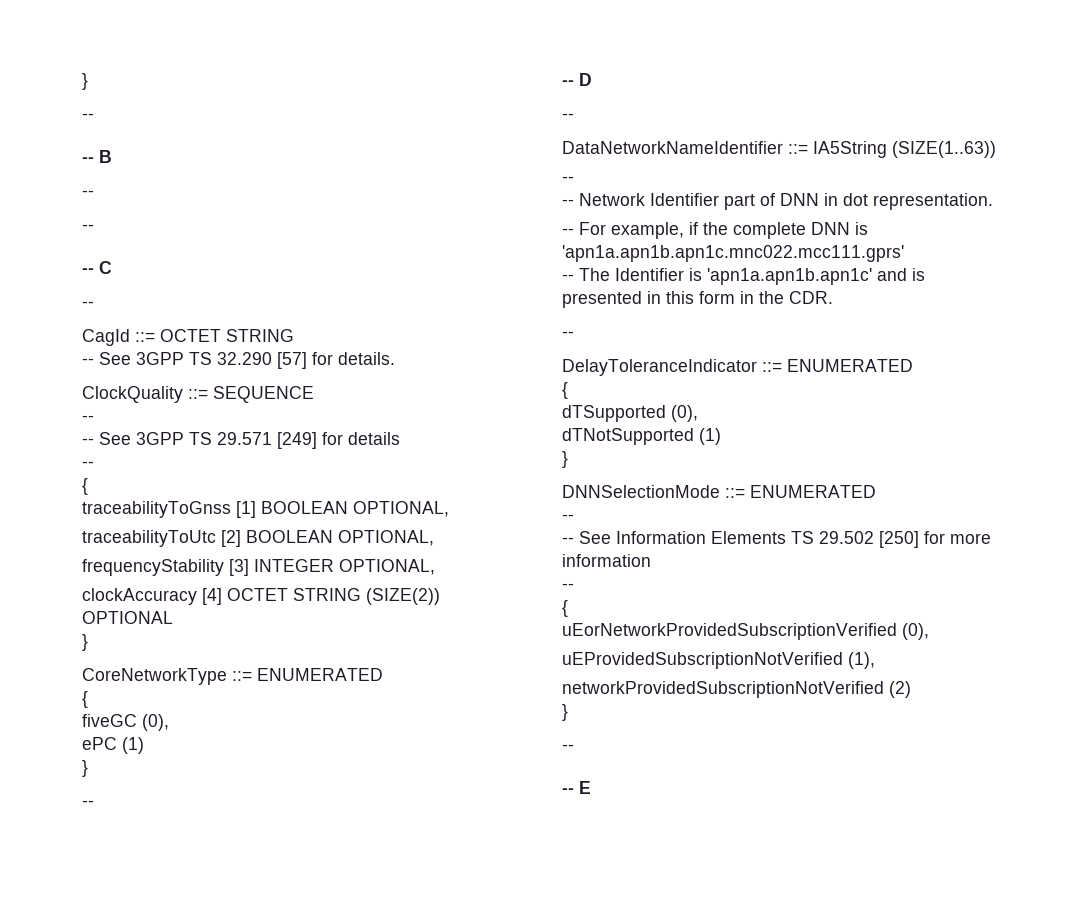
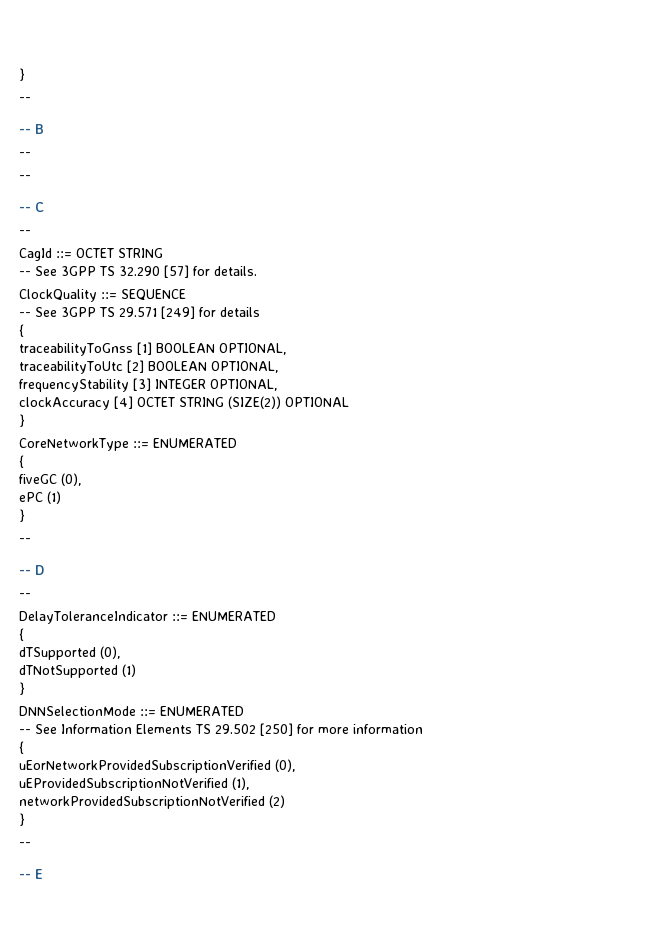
  ClockQuality ::= SEQUENCE
- --
  -- See 3GPP TS 29.571 [249] for details
- --
- DataNetworkNameIdentifier ::= IA5String (SIZE(1..63))
- --
- -- Network Identifier part of DNN in dot representation.
- -- For example, if the complete DNN is 'apn1a.apn1b.apn1c.mnc022.mcc111.gprs'
- -- The Identifier is 'apn1a.apn1b.apn1c' and is presented in this form in the CDR.
- --
  DNNSelectionMode ::= ENUMERATED
- --
  -- See Information Elements TS 29.502 [250] for more information
- --

